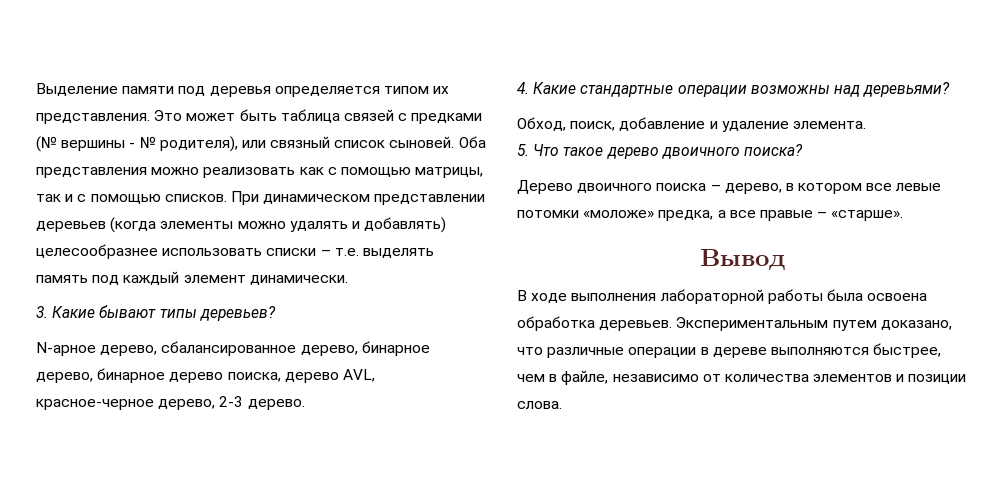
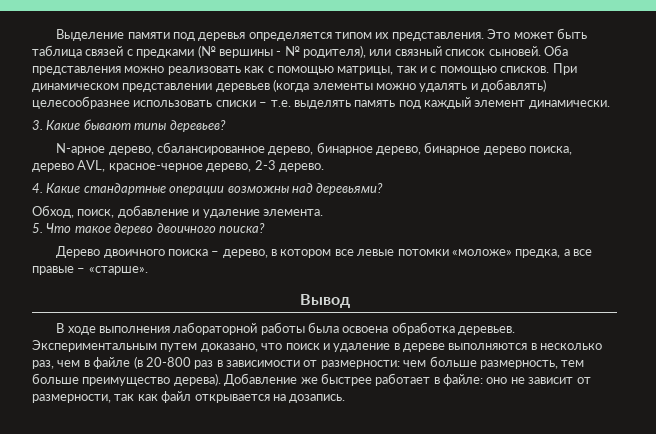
- Экспериментальным путем доказано, что различные операции в дереве выполняются быстрее, чем в файле, независимо от количества элементов и позиции слова.
+ Экспериментальным путем доказано, что поиск и удаление в дереве выполняются в несколько раз, чем в файле (в 20-800 раз в зависимости от размерности: чем больше размерность, тем больше преимущество дерева). Добавление же быстрее работает в файле: оно не зависит от размерности, так как файл открывается на дозапись.

